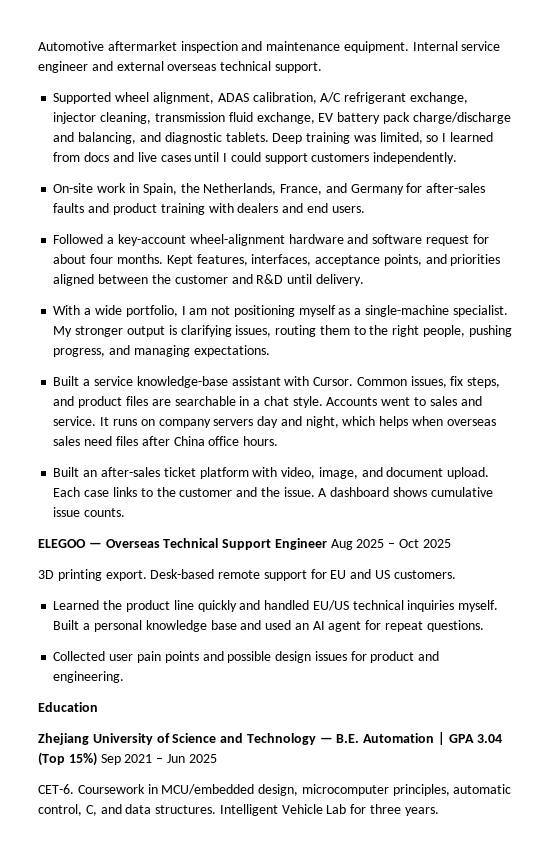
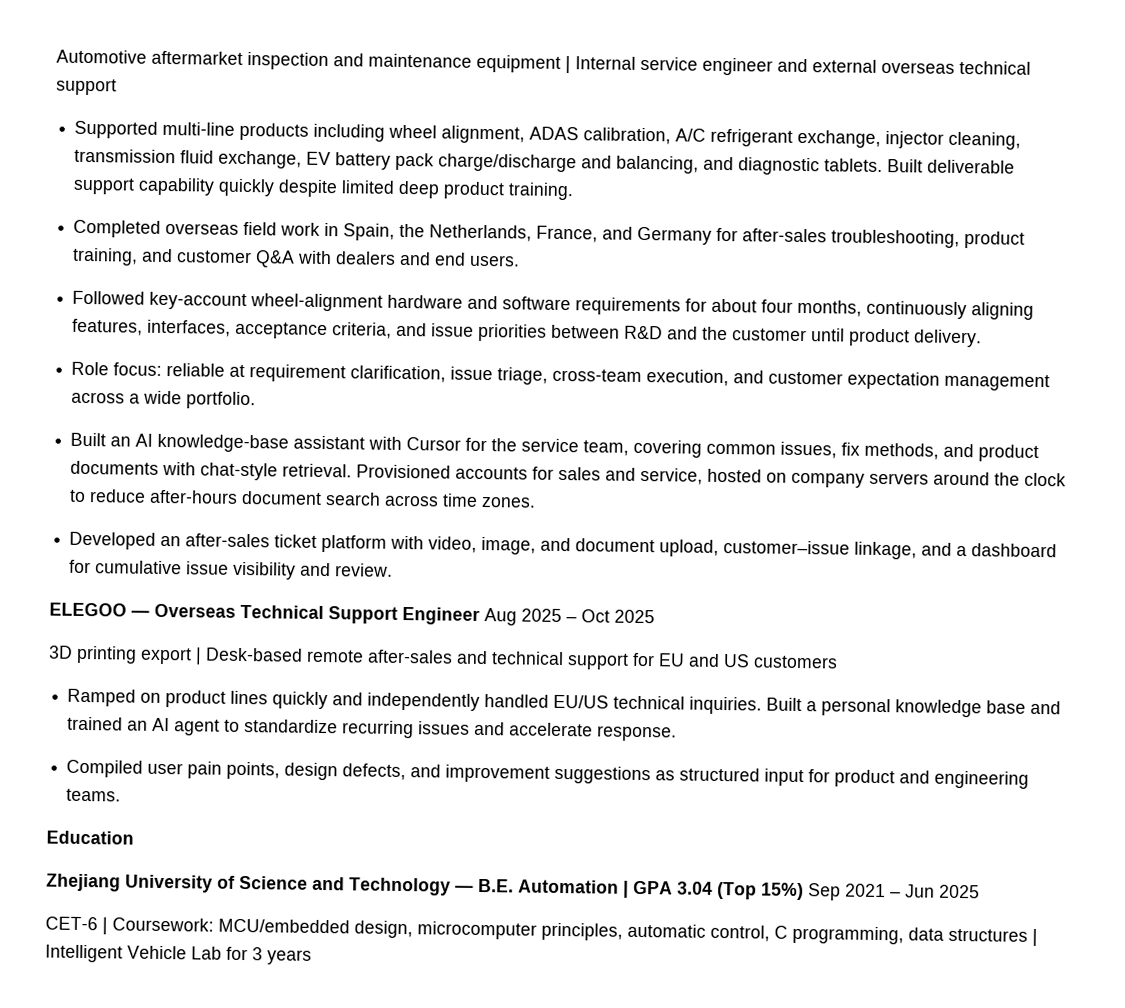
- Automotive aftermarket inspection and maintenance equipment. Internal service engineer and external overseas technical support.
+ Automotive aftermarket inspection and maintenance equipment | Internal service engineer and external overseas technical support
- Supported wheel alignment, ADAS calibration, A/C refrigerant exchange, injector cleaning, transmission fluid exchange, EV battery pack charge/discharge and balancing, and diagnostic tablets.
+ Supported multi-line products including wheel alignment, ADAS calibration, A/C refrigerant exchange, injector cleaning, transmission fluid exchange, EV battery pack charge/discharge and balancing, and diagnostic tablets.
- Deep training was limited, so I learned from docs and live cases until I could support customers independently.
- On-site work in Spain, the Netherlands, France, and Germany for after-sales faults and product training with dealers and end users.
+ Built deliverable support capability quickly despite limited deep product training.
+ Completed overseas field work in Spain, the Netherlands, France, and Germany for after-sales troubleshooting, product training, and customer Q&A with dealers and end users.
- Followed a key-account wheel-alignment hardware and software request for about four months. Kept features, interfaces, acceptance points, and priorities aligned between the customer and R&D until delivery.
- With a wide portfolio, I am not positioning myself as a single-machine specialist. My stronger output is clarifying issues, routing them to the right people, pushing progress, and managing expectations.
- Built a service knowledge-base assistant with Cursor. Common issues, fix steps, and product files are searchable in a chat style. Accounts went to sales and service. It runs on company servers day and night, which helps when overseas sales need files after China office hours.
- Built an after-sales ticket platform with video, image, and document upload. Each case links to the customer and the issue. A dashboard shows cumulative issue counts.
+ Followed key-account wheel-alignment hardware and software requirements for about four months, continuously aligning features, interfaces, acceptance criteria, and issue priorities between R&D and the customer until product delivery.
+ Role focus: reliable at requirement clarification, issue triage, cross-team execution, and customer expectation management across a wide portfolio.
+ Built an AI knowledge-base assistant with Cursor for the service team, covering common issues, fix methods, and product documents with chat-style retrieval. Provisioned accounts for sales and service, hosted on company servers around the clock to reduce after-hours document search across time zones.
+ Developed an after-sales ticket platform with video, image, and document upload, customer–issue linkage, and a dashboard for cumulative issue visibility and review.
- 3D printing export. Desk-based remote support for EU and US customers.
- Learned the product line quickly and handled EU/US technical inquiries myself.
+ 3D printing export | Desk-based remote after-sales and technical support for EU and US customers
+ Ramped on product lines quickly and independently handled EU/US technical inquiries.
- Built a personal knowledge base and used an AI agent for repeat questions.
- Collected user pain points and possible design issues for product and engineering.
+ Built a personal knowledge base and trained an AI agent to standardize recurring issues and accelerate response.
+ Compiled user pain points, design defects, and improvement suggestions as structured input for product and engineering teams.
- CET-6. Coursework in MCU/embedded design, microcomputer principles, automatic control, C, and data structures. Intelligent Vehicle Lab for three years.
+ CET-6 | Coursework: MCU/embedded design, microcomputer principles, automatic control, C programming, data structures | Intelligent Vehicle Lab for 3 years

